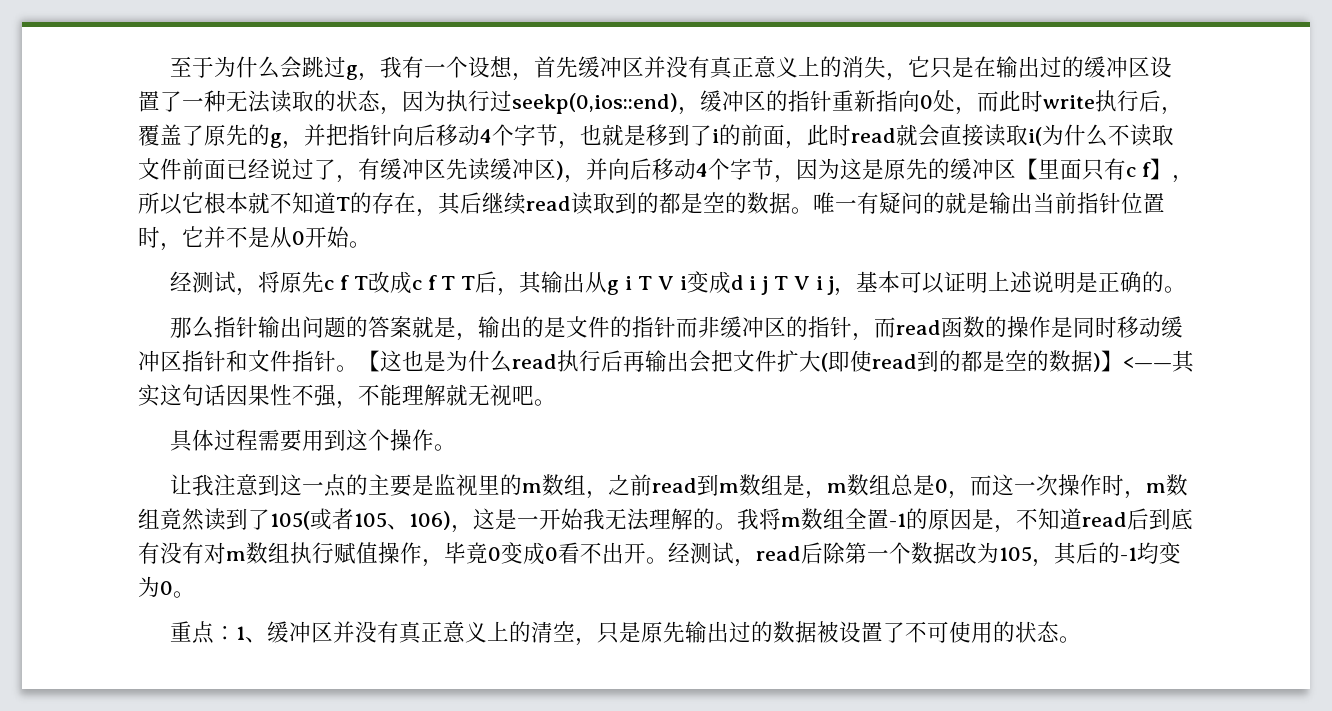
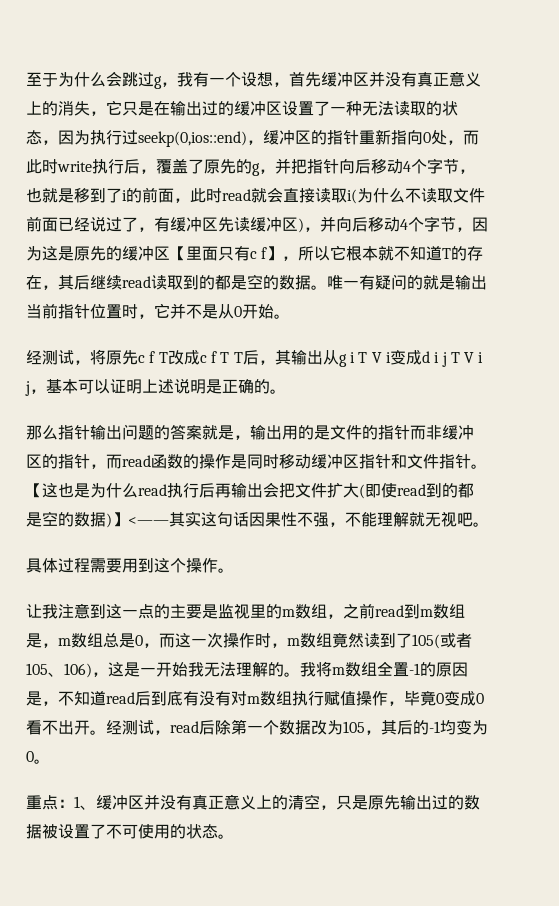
- 那么指针输出问题的答案就是，输出的是文件的指针而非缓冲区的指针，而read函数的操作是同时移动缓冲区指针和文件指针。
+ 那么指针输出问题的答案就是，输出用的是文件的指针而非缓冲区的指针，而read函数的操作是同时移动缓冲区指针和文件指针。

